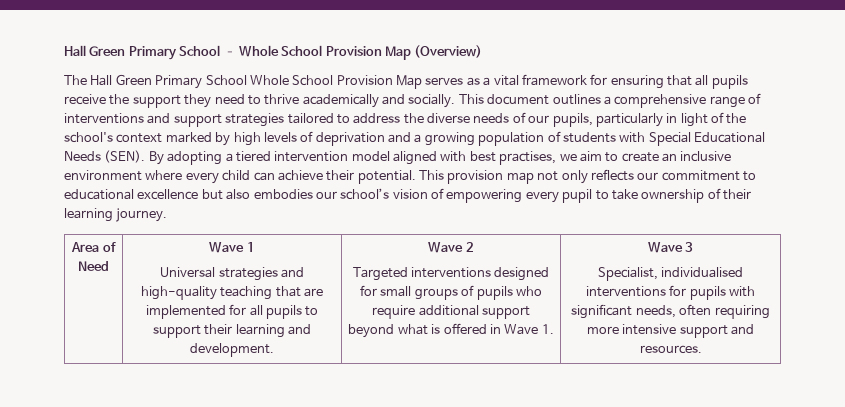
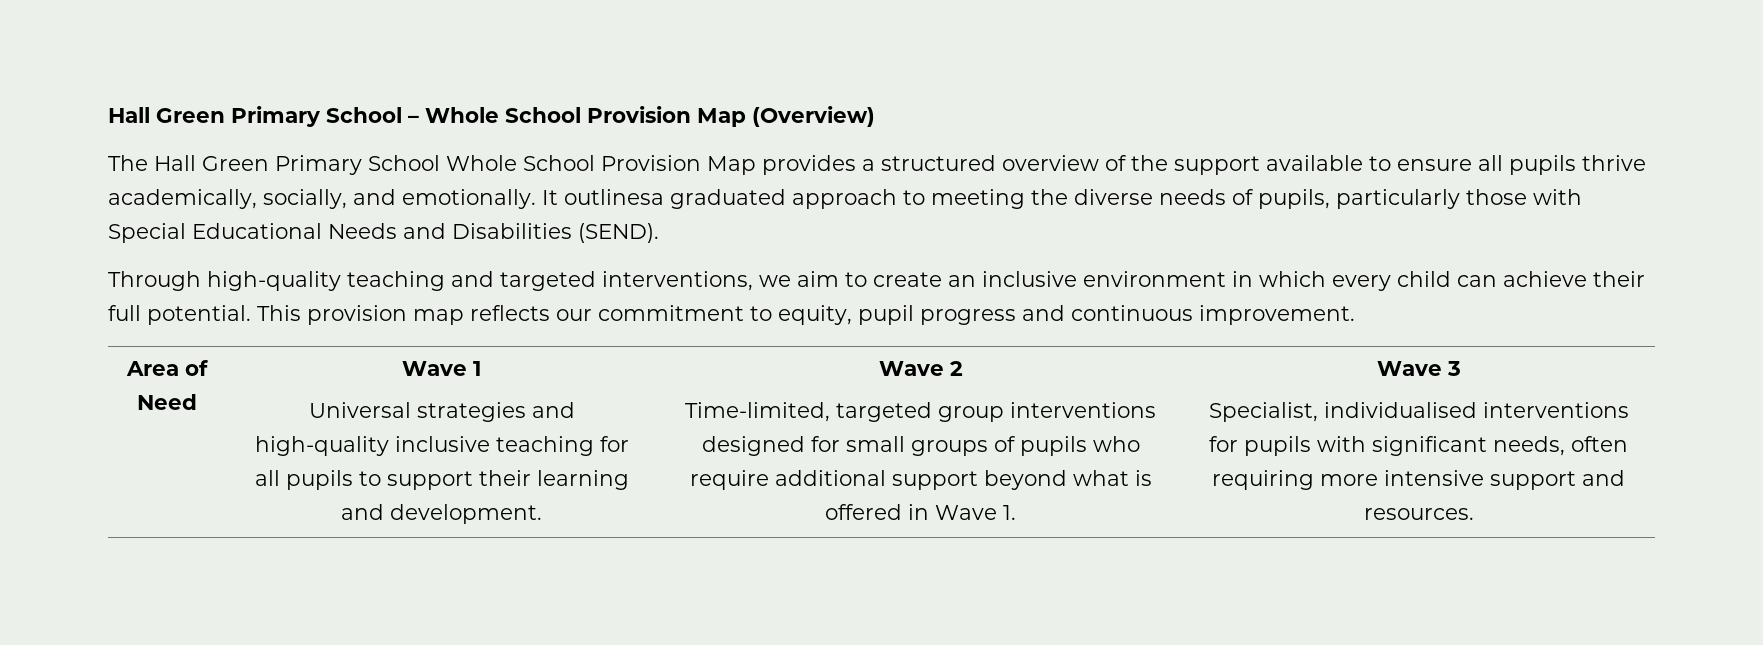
- The Hall Green Primary School Whole School Provision Map serves as a vital framework for ensuring that all pupils receive the support they need to thrive academically and socially. This document outlines a comprehensive range of interventions and support strategies tailored to address the diverse needs of our pupils, particularly in light of the school's context marked by high levels of deprivation and a growing population of students with Special Educational Needs (SEN). By adopting a tiered intervention model aligned with best practises, we aim to create an inclusive environment where every child can achieve their potential.
+ The Hall Green Primary School Whole School Provision Map provides a structured overview of the support available to ensure all pupils thrive academically, socially, and emotionally. It outlinesa graduated approach to meeting the diverse needs of pupils, particularly those with Special Educational Needs and Disabilities (SEND).
+ Through high-quality teaching and targeted interventions, we aim to create an inclusive environment in which every child can achieve their full potential.
- This provision map not only reflects our commitment to educational excellence but also embodies our school’s vision of empowering every pupil to take ownership of their learning journey.
+ This provision map reflects our commitment to equity, pupil progress and continuous improvement.
- Universal strategies and high-quality teaching that are implemented for all pupils to support their learning and development.
+ Universal strategies and high-quality inclusive teaching for all pupils to support their learning and development.
- Targeted interventions designed for small groups of pupils who require additional support beyond what is offered in Wave 1.
+ Time-limited, targeted group interventions designed for small groups of pupils who require additional support beyond what is offered in Wave 1.

